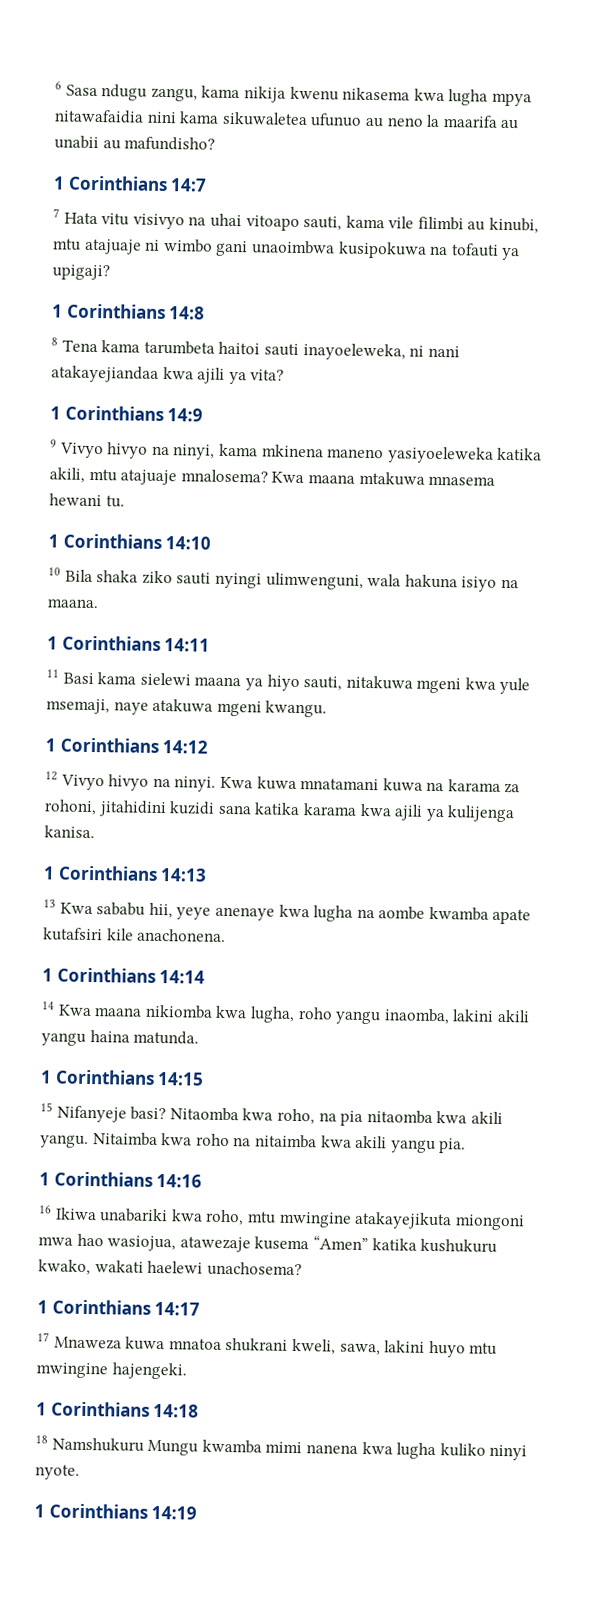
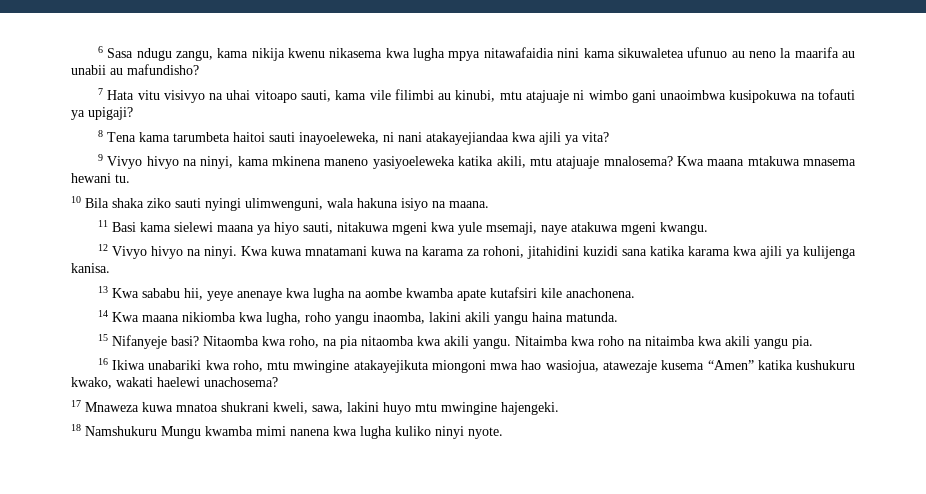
- 1 Corinthians 14:7
- 1 Corinthians 14:8
- 1 Corinthians 14:9
- 1 Corinthians 14:10
- 1 Corinthians 14:11
- 1 Corinthians 14:12
- 1 Corinthians 14:13
- 1 Corinthians 14:14
- 1 Corinthians 14:15
- 1 Corinthians 14:16
- 1 Corinthians 14:17
- 1 Corinthians 14:18
- 1 Corinthians 14:19

